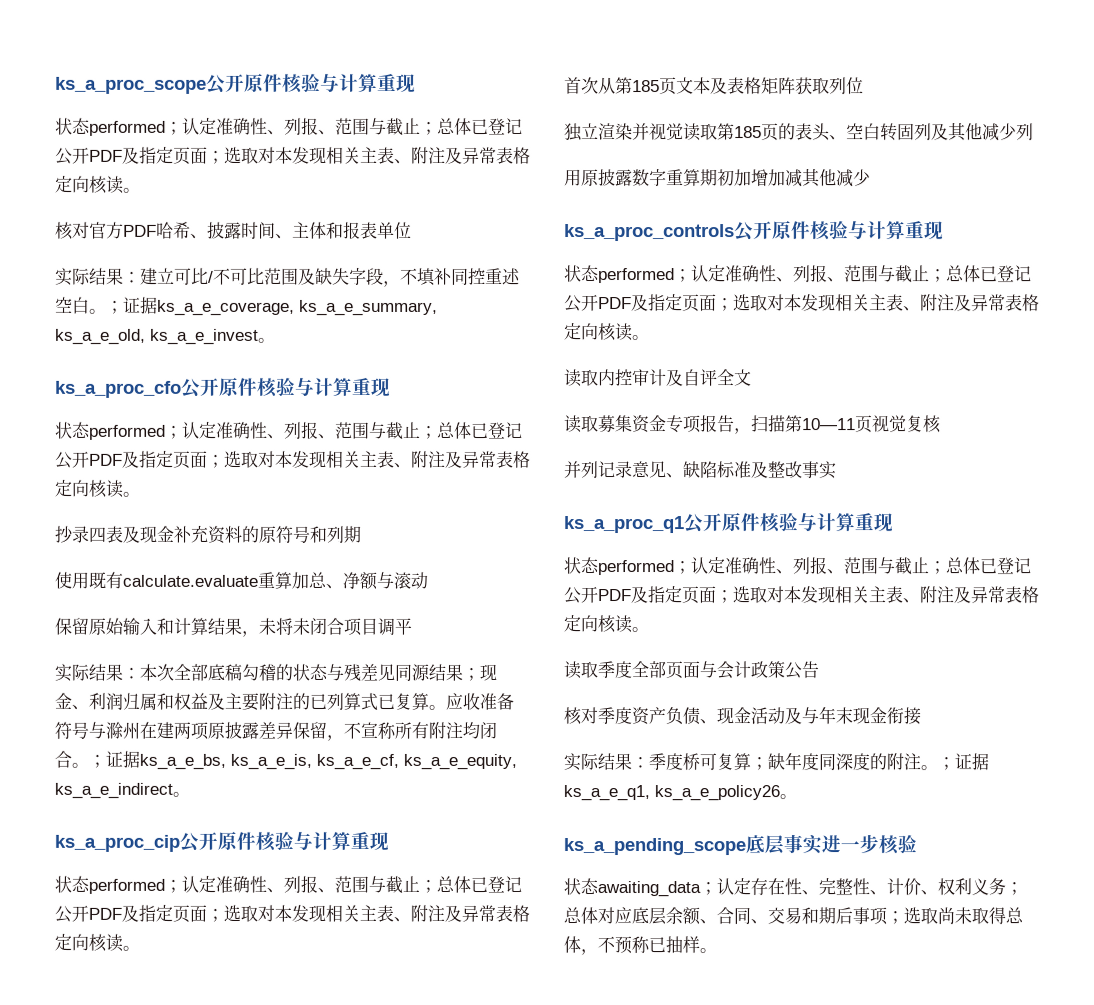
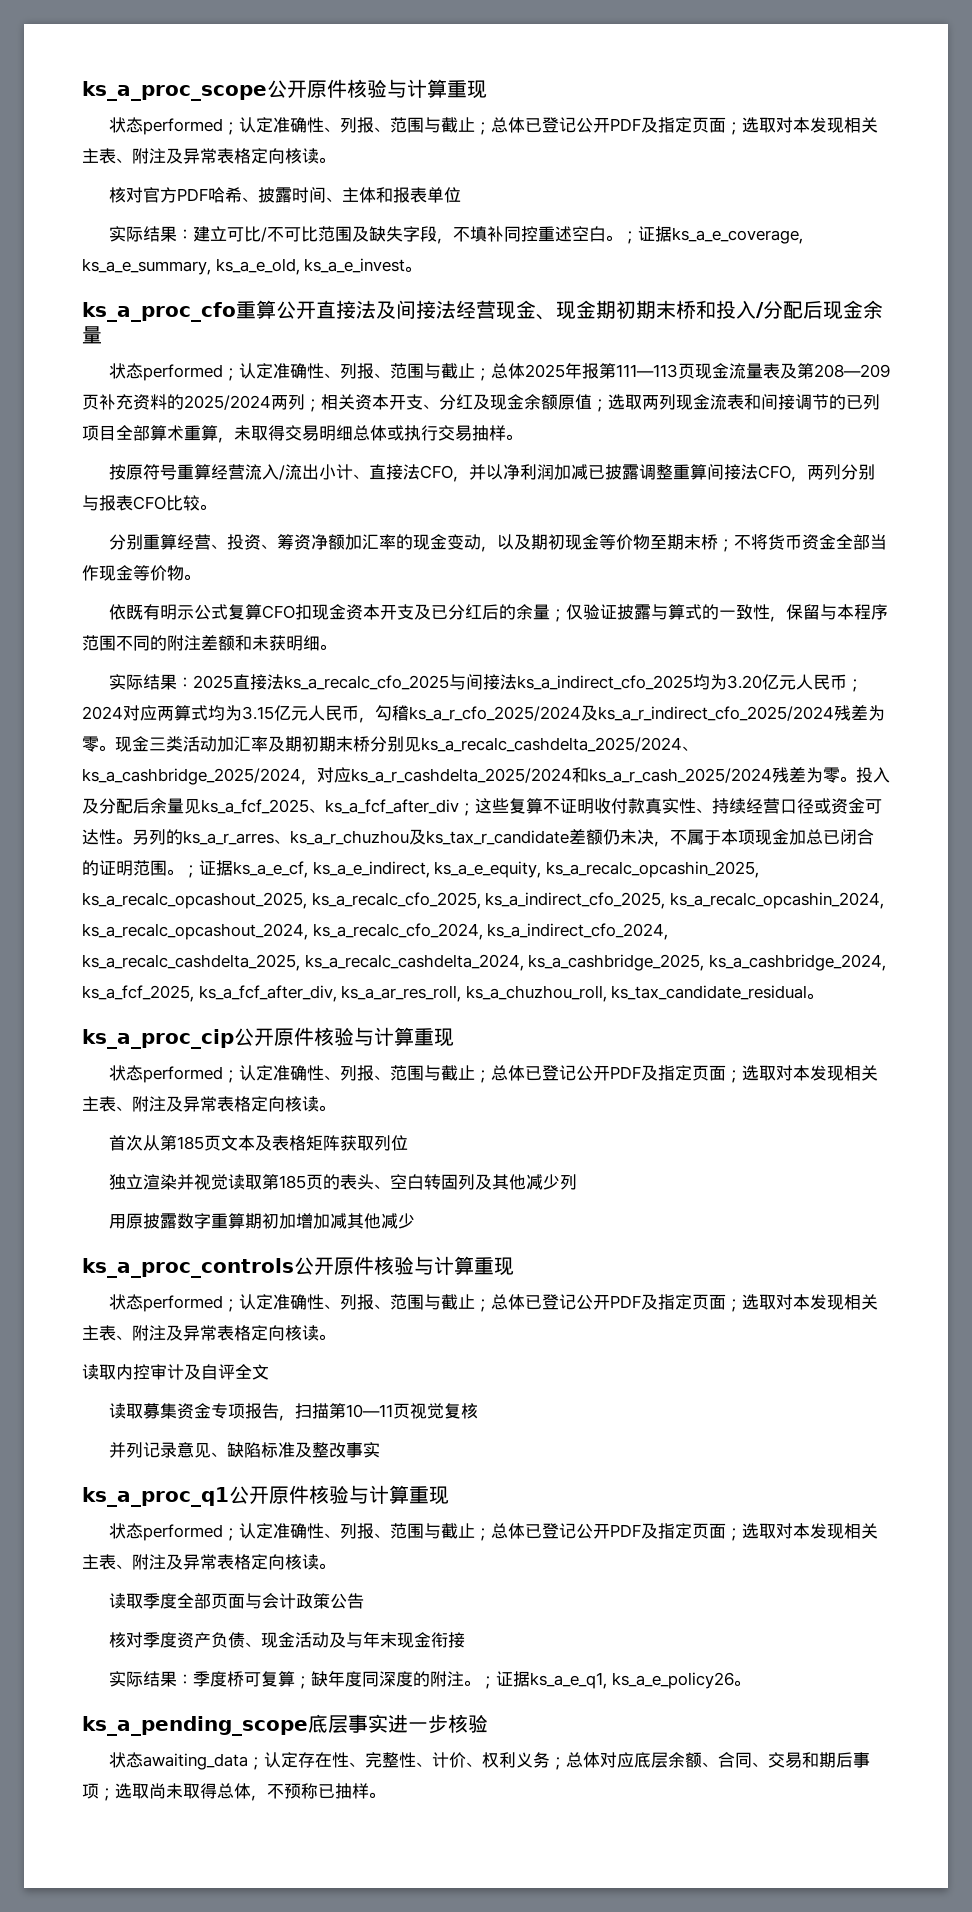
- ks_a_proc_cfo公开原件核验与计算重现
- 状态performed；认定准确性、列报、范围与截止；总体已登记公开PDF及指定页面；选取对本发现相关主表、附注及异常表格定向核读。
- 抄录四表及现金补充资料的原符号和列期
- 使用既有calculate.evaluate重算加总、净额与滚动
- 保留原始输入和计算结果，未将未闭合项目调平
- 实际结果：本次全部底稿勾稽的状态与残差见同源结果；现金、利润归属和权益及主要附注的已列算式已复算。应收准备符号与滁州在建两项原披露差异保留，不宣称所有附注均闭合。；证据ks_a_e_bs, ks_a_e_is, ks_a_e_cf, ks_a_e_equity, ks_a_e_indirect。
+ ks_a_proc_cfo重算公开直接法及间接法经营现金、现金期初期末桥和投入/分配后现金余量
+ 状态performed；认定准确性、列报、范围与截止；总体2025年报第111—113页现金流量表及第208—209页补充资料的2025/2024两列；相关资本开支、分红及现金余额原值；选取两列现金流表和间接调节的已列项目全部算术重算，未取得交易明细总体或执行交易抽样。
+ 按原符号重算经营流入/流出小计、直接法CFO，并以净利润加减已披露调整重算间接法CFO，两列分别与报表CFO比较。
+ 分别重算经营、投资、筹资净额加汇率的现金变动，以及期初现金等价物至期末桥；不将货币资金全部当作现金等价物。
+ 依既有明示公式复算CFO扣现金资本开支及已分红后的余量；仅验证披露与算式的一致性，保留与本程序范围不同的附注差额和未获明细。
+ 实际结果：2025直接法ks_a_recalc_cfo_2025与间接法ks_a_indirect_cfo_2025均为3.20亿元人民币；2024对应两算式均为3.15亿元人民币，勾稽ks_a_r_cfo_2025/2024及ks_a_r_indirect_cfo_2025/2024残差为零。现金三类活动加汇率及期初期末桥分别见ks_a_recalc_cashdelta_2025/2024、ks_a_cashbridge_2025/2024，对应ks_a_r_cashdelta_2025/2024和ks_a_r_cash_2025/2024残差为零。投入及分配后余量见ks_a_fcf_2025、ks_a_fcf_after_div；这些复算不证明收付款真实性、持续经营口径或资金可达性。另列的ks_a_r_arres、ks_a_r_chuzhou及ks_tax_r_candidate差额仍未决，不属于本项现金加总已闭合的证明范围。；证据ks_a_e_cf, ks_a_e_indirect, ks_a_e_equity, ks_a_recalc_opcashin_2025, ks_a_recalc_opcashout_2025, ks_a_recalc_cfo_2025, ks_a_indirect_cfo_2025, ks_a_recalc_opcashin_2024, ks_a_recalc_opcashout_2024, ks_a_recalc_cfo_2024, ks_a_indirect_cfo_2024, ks_a_recalc_cashdelta_2025, ks_a_recalc_cashdelta_2024, ks_a_cashbridge_2025, ks_a_cashbridge_2024, ks_a_fcf_2025, ks_a_fcf_after_div, ks_a_ar_res_roll, ks_a_chuzhou_roll, ks_tax_candidate_residual。

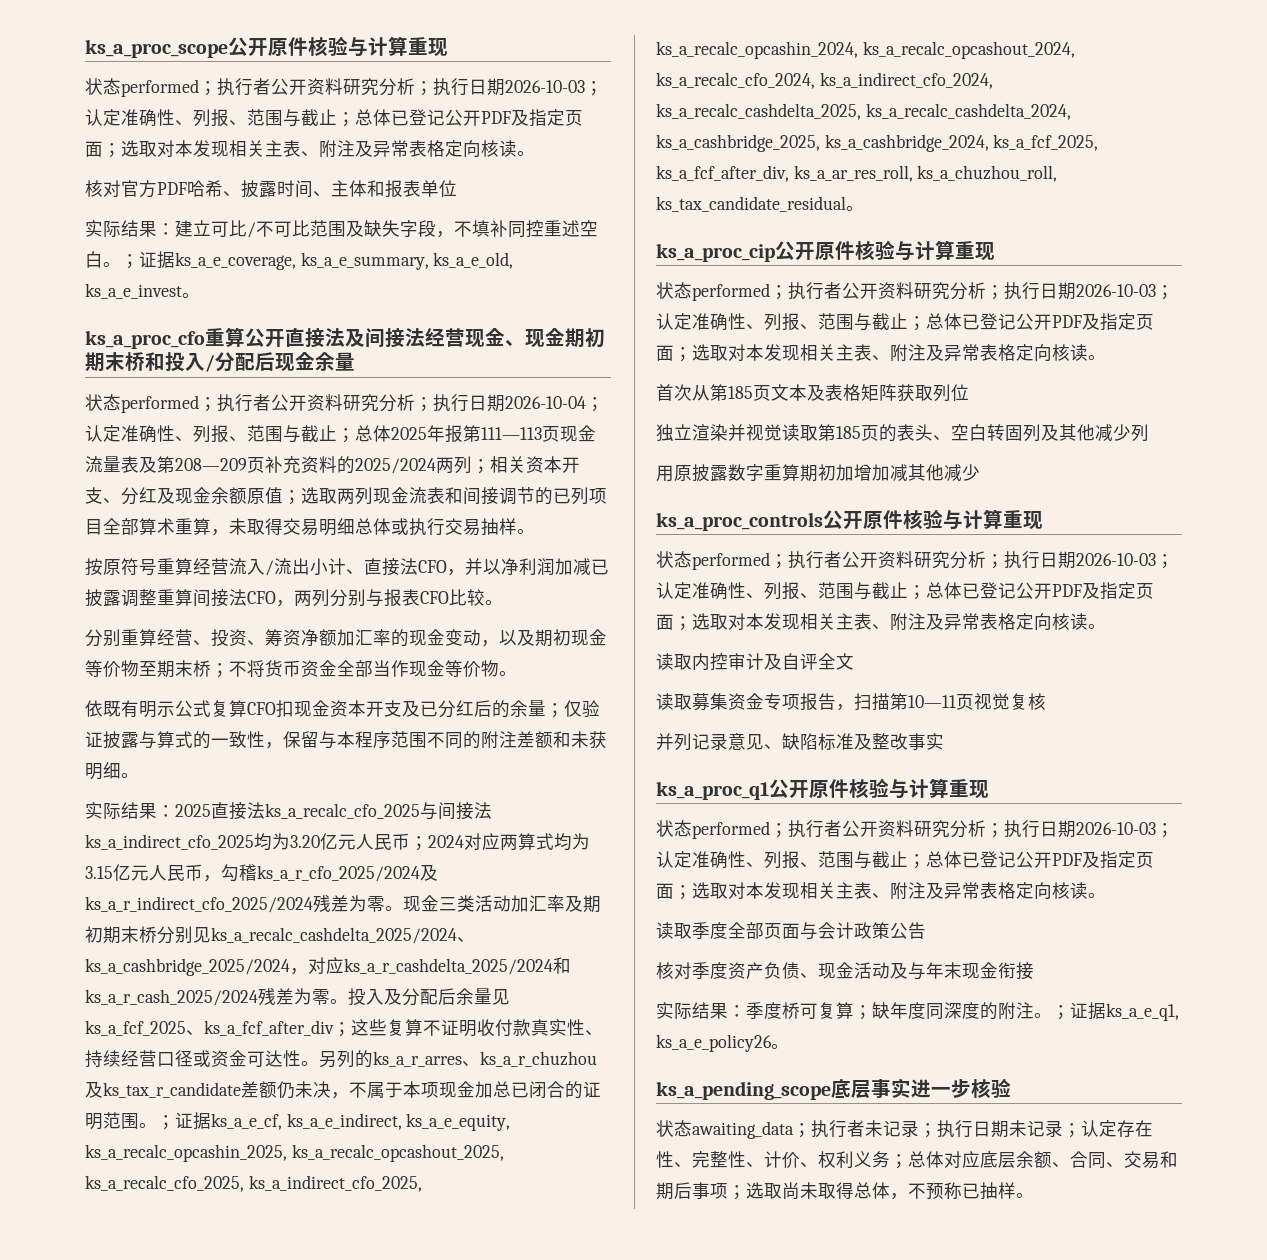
  ks_a_proc_scope公开原件核验与计算重现
- 状态performed；认定准确性、列报、范围与截止；总体已登记公开PDF及指定页面；选取对本发现相关主表、附注及异常表格定向核读。
+ 状态performed；执行者公开资料研究分析；执行日期2026-10-03；认定准确性、列报、范围与截止；总体已登记公开PDF及指定页面；选取对本发现相关主表、附注及异常表格定向核读。
- 状态performed；认定准确性、列报、范围与截止；总体2025年报第111—113页现金流量表及第208—209页补充资料的2025/2024两列；相关资本开支、分红及现金余额原值；选取两列现金流表和间接调节的已列项目全部算术重算，未取得交易明细总体或执行交易抽样。
+ 状态performed；执行者公开资料研究分析；执行日期2026-10-04；认定准确性、列报、范围与截止；总体2025年报第111—113页现金流量表及第208—209页补充资料的2025/2024两列；相关资本开支、分红及现金余额原值；选取两列现金流表和间接调节的已列项目全部算术重算，未取得交易明细总体或执行交易抽样。
  ks_a_proc_cip公开原件核验与计算重现
- 状态performed；认定准确性、列报、范围与截止；总体已登记公开PDF及指定页面；选取对本发现相关主表、附注及异常表格定向核读。
+ 状态performed；执行者公开资料研究分析；执行日期2026-10-03；认定准确性、列报、范围与截止；总体已登记公开PDF及指定页面；选取对本发现相关主表、附注及异常表格定向核读。
  ks_a_proc_controls公开原件核验与计算重现
- 状态performed；认定准确性、列报、范围与截止；总体已登记公开PDF及指定页面；选取对本发现相关主表、附注及异常表格定向核读。
+ 状态performed；执行者公开资料研究分析；执行日期2026-10-03；认定准确性、列报、范围与截止；总体已登记公开PDF及指定页面；选取对本发现相关主表、附注及异常表格定向核读。
  ks_a_proc_q1公开原件核验与计算重现
- 状态performed；认定准确性、列报、范围与截止；总体已登记公开PDF及指定页面；选取对本发现相关主表、附注及异常表格定向核读。
+ 状态performed；执行者公开资料研究分析；执行日期2026-10-03；认定准确性、列报、范围与截止；总体已登记公开PDF及指定页面；选取对本发现相关主表、附注及异常表格定向核读。
- 状态awaiting_data；认定存在性、完整性、计价、权利义务；总体对应底层余额、合同、交易和期后事项；选取尚未取得总体，不预称已抽样。
+ 状态awaiting_data；执行者未记录；执行日期未记录；认定存在性、完整性、计价、权利义务；总体对应底层余额、合同、交易和期后事项；选取尚未取得总体，不预称已抽样。

